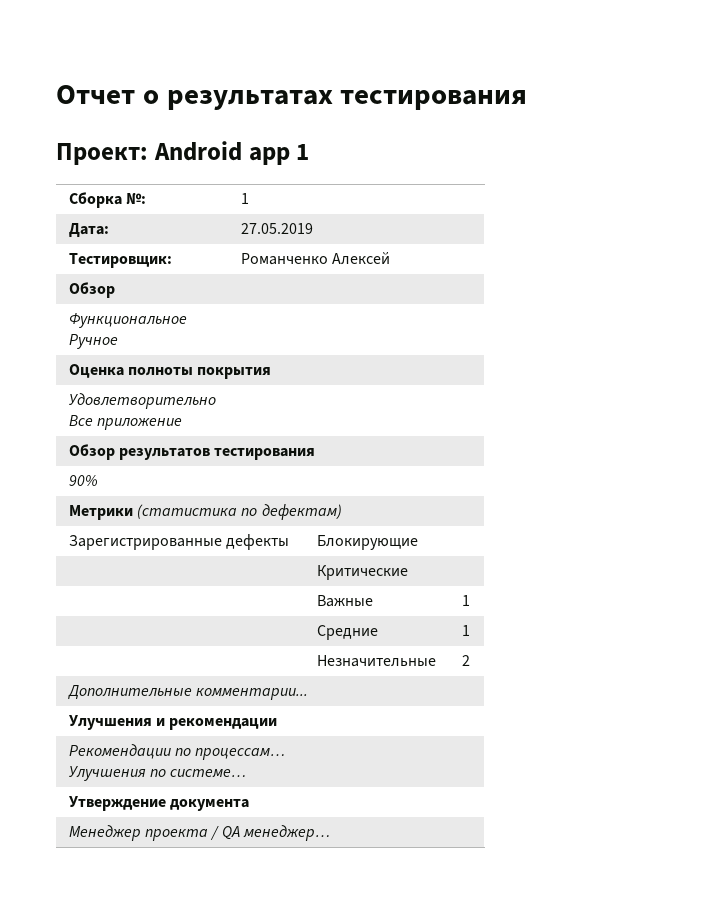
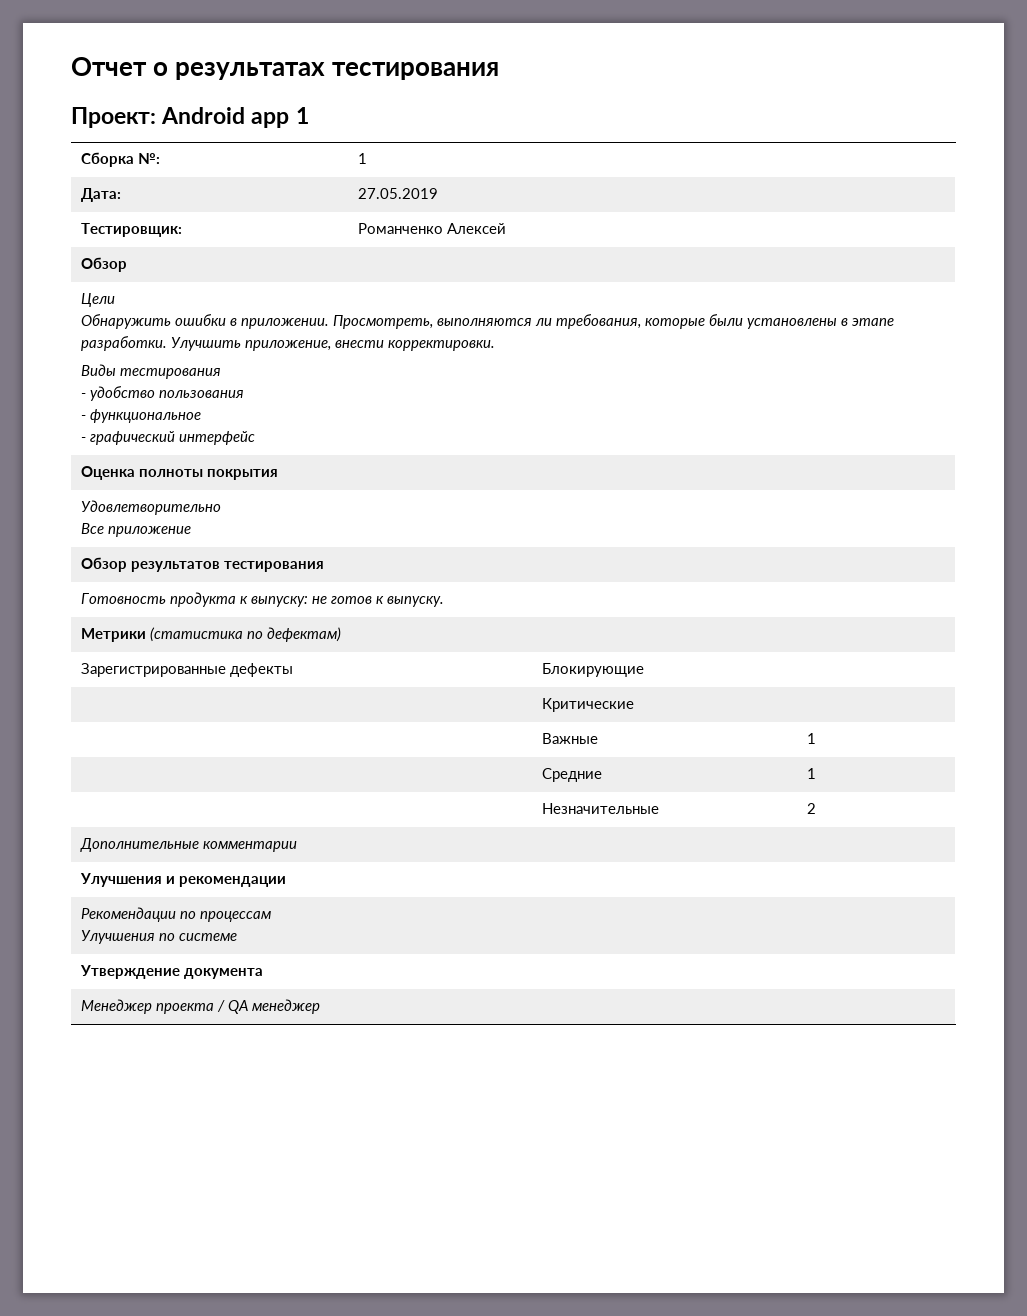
- Функциональное
- Ручное
+ Цели
+ Обнаружить ошибки в приложении. Просмотреть, выполняются ли требования, которые были установлены в этапе разработки. Улучшить приложение, внести корректировки.
+ Виды тестирования
+ - удобство пользования
+ - функциональное
+ - графический интерфейс
- 90%
+ Готовность продукта к выпуску: не готов к выпуску.
- Дополнительные комментарии...
+ Дополнительные комментарии
- Рекомендации по процессам…
- Улучшения по системе…
+ Рекомендации по процессам
+ Улучшения по системе
- Менеджер проекта / QA менеджер…
+ Менеджер проекта / QA менеджер

